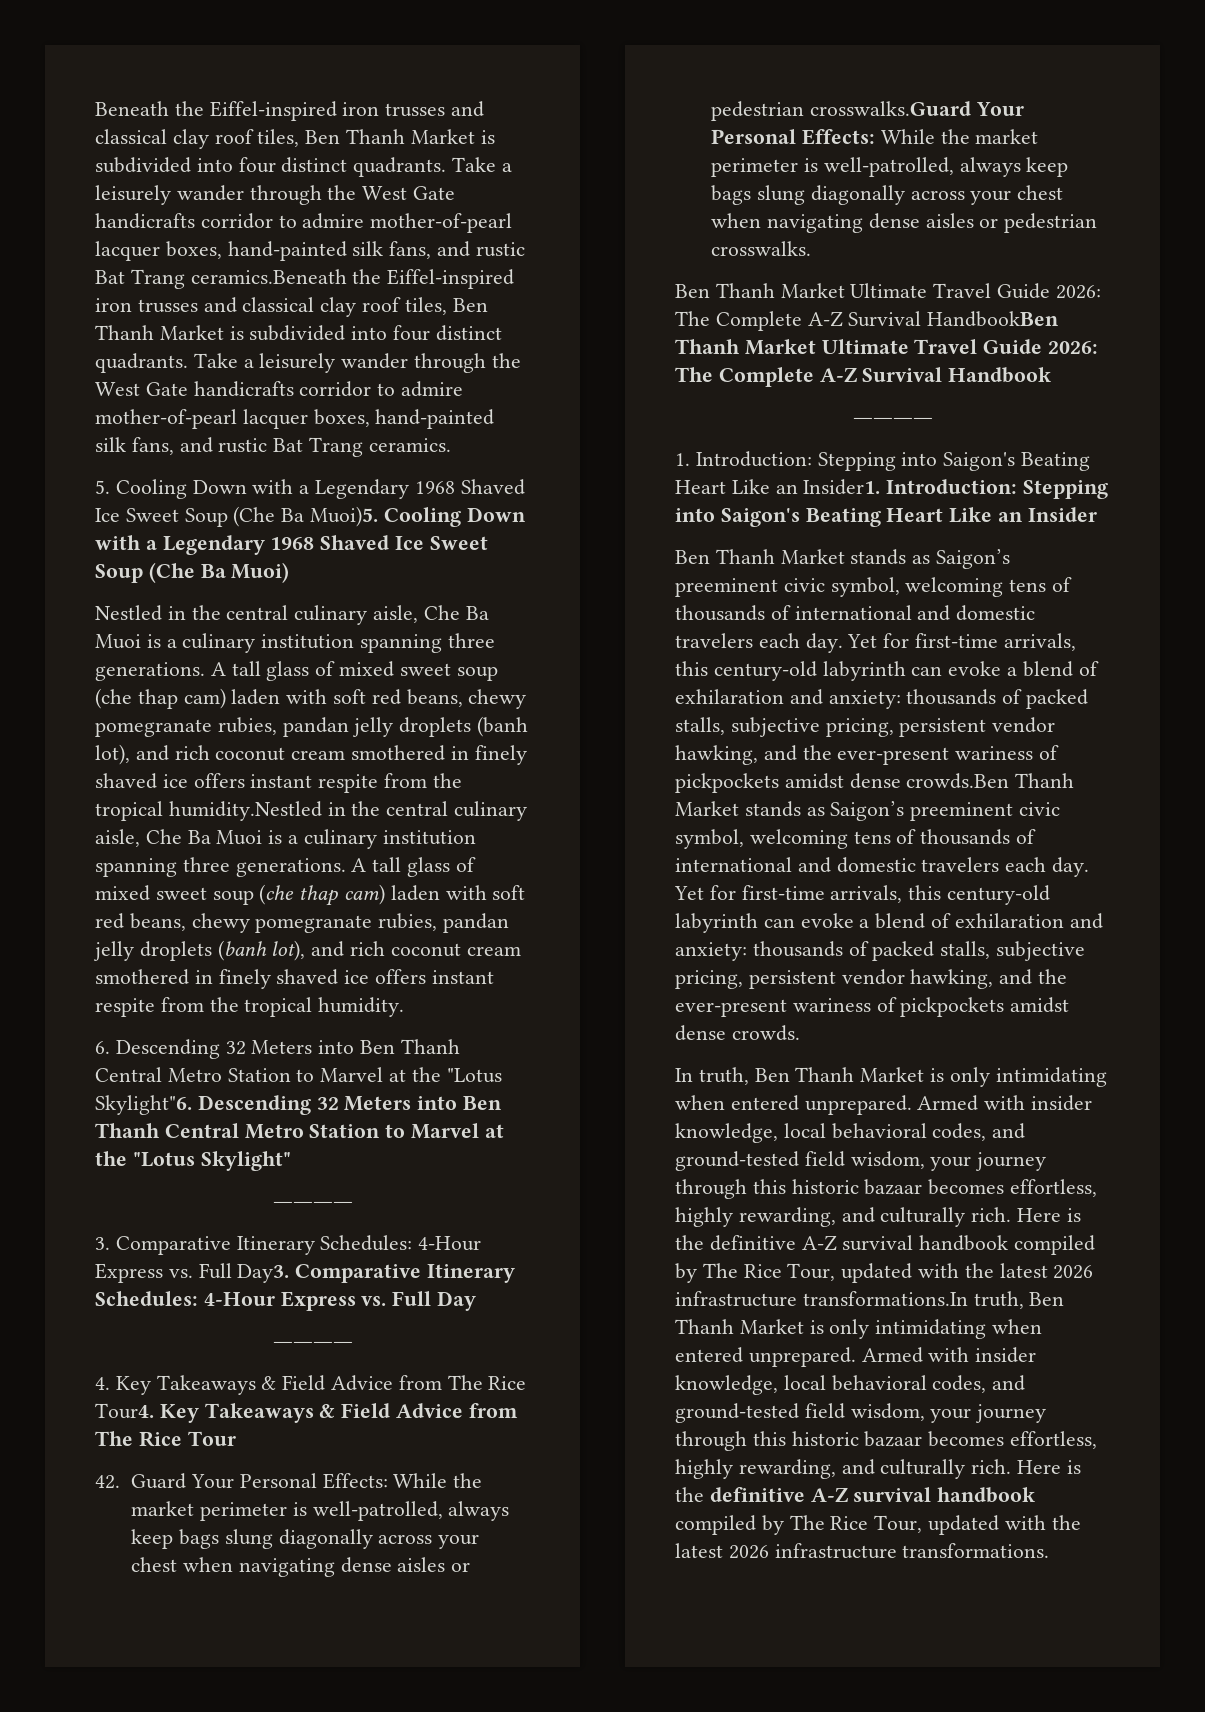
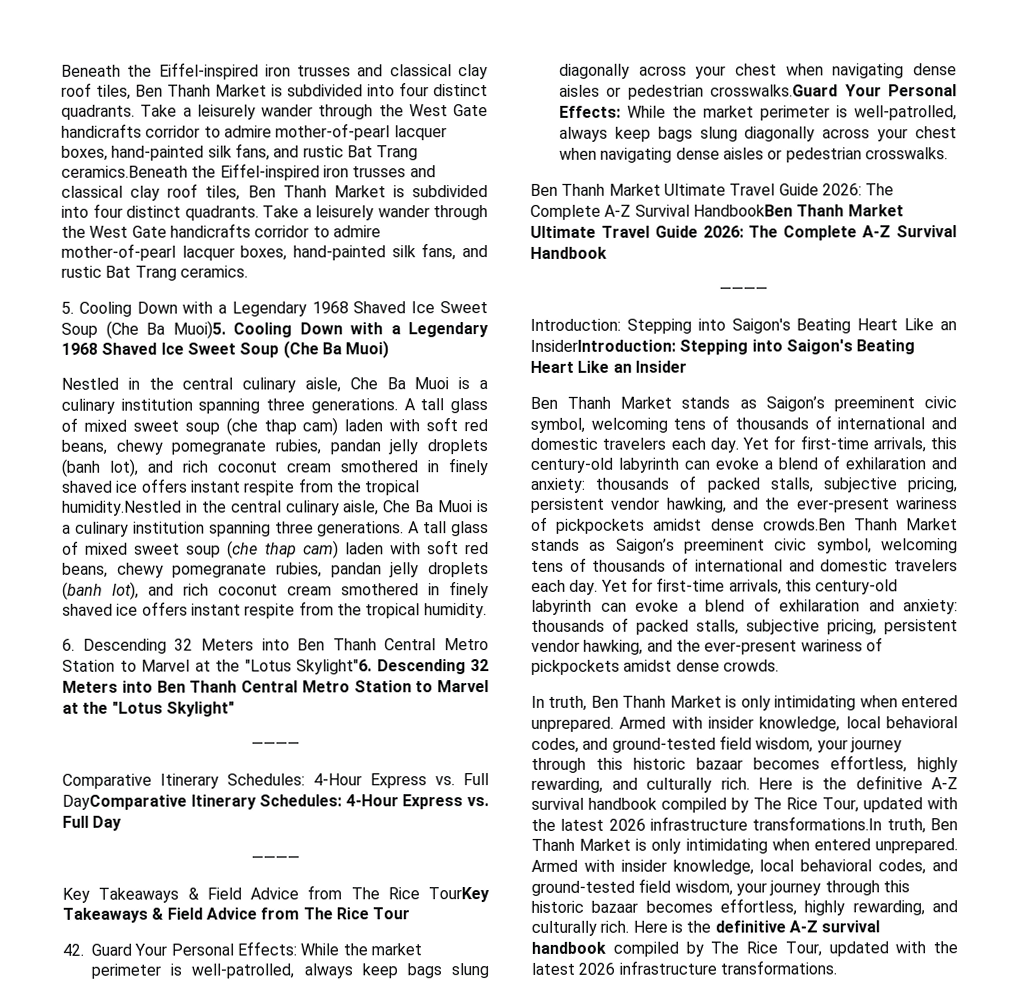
- 3. Comparative Itinerary Schedules: 4-Hour Express vs. Full Day3. Comparative Itinerary Schedules: 4-Hour Express vs. Full Day
+ Comparative Itinerary Schedules: 4-Hour Express vs. Full DayComparative Itinerary Schedules: 4-Hour Express vs. Full Day
- 4. Key Takeaways & Field Advice from The Rice Tour4. Key Takeaways & Field Advice from The Rice Tour
+ Key Takeaways & Field Advice from The Rice TourKey Takeaways & Field Advice from The Rice Tour
- 1. Introduction: Stepping into Saigon's Beating Heart Like an Insider1. Introduction: Stepping into Saigon's Beating Heart Like an Insider
+ Introduction: Stepping into Saigon's Beating Heart Like an InsiderIntroduction: Stepping into Saigon's Beating Heart Like an Insider

